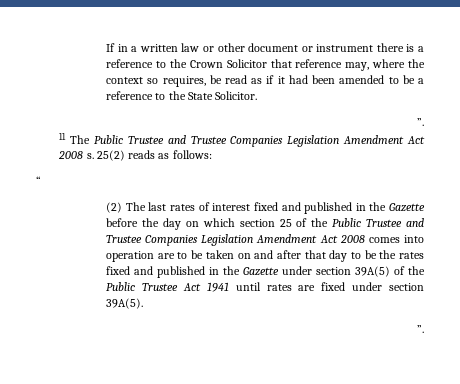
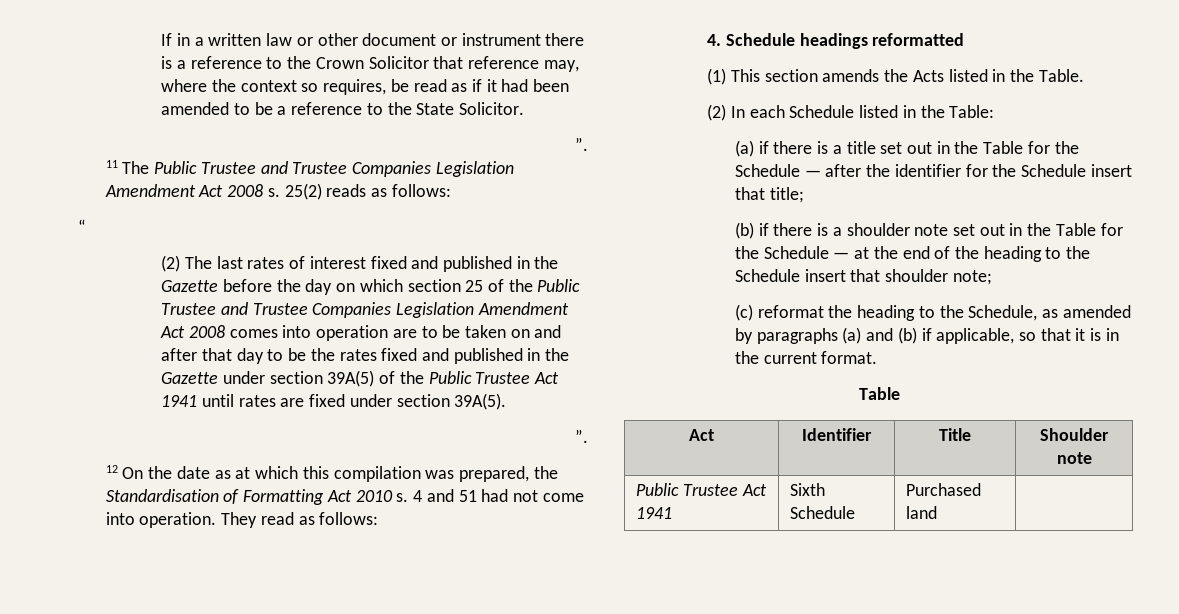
+ 12 On the date as at which this compilation was prepared, the Standardisation of Formatting Act 2010 s. 4 and 51 had not come into operation. They read as follows:
+ 4. Schedule headings reformatted
+ (1) This section amends the Acts listed in the Table.
+ (2) In each Schedule listed in the Table:
+ (a) if there is a title set out in the Table for the Schedule — after the identifier for the Schedule insert that title;
+ (b) if there is a shoulder note set out in the Table for the Schedule — at the end of the heading to the Schedule insert that shoulder note;
+ (c) reformat the heading to the Schedule, as amended by paragraphs (a) and (b) if applicable, so that it is in the current format.
+ Table
+ Act | Identifier | Title | Shoulder note
+ Public Trustee Act 1941 | Sixth Schedule | Purchased land |

